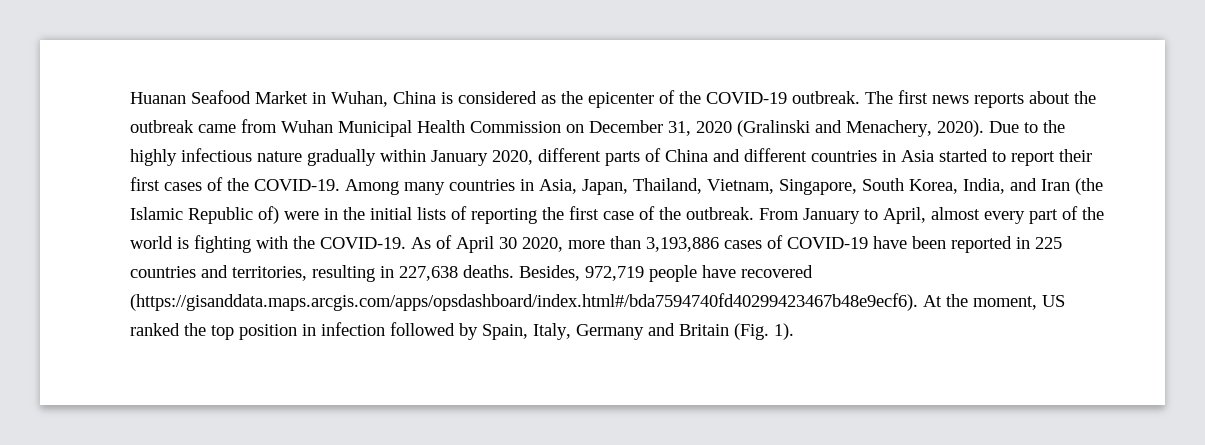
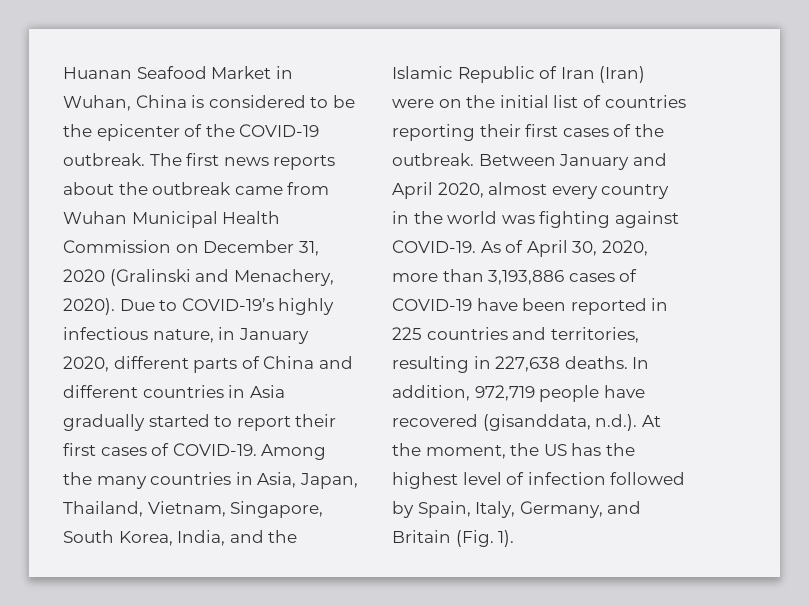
- Huanan Seafood Market in Wuhan, China is considered as the epicenter of the COVID-19 outbreak.
+ Huanan Seafood Market in Wuhan, China is considered to be the epicenter of the COVID-19 outbreak.
- Due to the highly infectious nature gradually within January 2020, different parts of China and different countries in Asia started to report their first cases of the COVID-19.
+ Due to COVID-19’s highly infectious nature, in January 2020, different parts of China and different countries in Asia gradually started to report their first cases of COVID-19.
- Among many countries in Asia, Japan, Thailand, Vietnam, Singapore, South Korea, India, and Iran (the Islamic Republic of) were in the initial lists of reporting the first case of the outbreak. From January to April, almost every part of the world is fighting with the COVID-19.
+ Among the many countries in Asia, Japan, Thailand, Vietnam, Singapore, South Korea, India, and the Islamic Republic of Iran (Iran) were on the initial list of countries reporting their first cases of the outbreak. Between January and April 2020, almost every country in the world was fighting against COVID-19.
- As of April 30 2020, more than 3,193,886 cases of COVID-19 have been reported in 225 countries and territories, resulting in 227,638 deaths.
+ As of April 30, 2020, more than 3,193,886 cases of COVID-19 have been reported in 225 countries and territories, resulting in 227,638 deaths.
- Besides, 972,719 people have recovered (https://gisanddata.maps.arcgis.com/apps/opsdashboard/index.html#/bda7594740fd40299423467b48e9ecf6). At the moment, US ranked the top position in infection followed by Spain, Italy, Germany and Britain (Fig. 1).
+ In addition, 972,719 people have recovered (gisanddata, n.d.). At the moment, the US has the highest level of infection followed by Spain, Italy, Germany, and Britain (Fig. 1).

